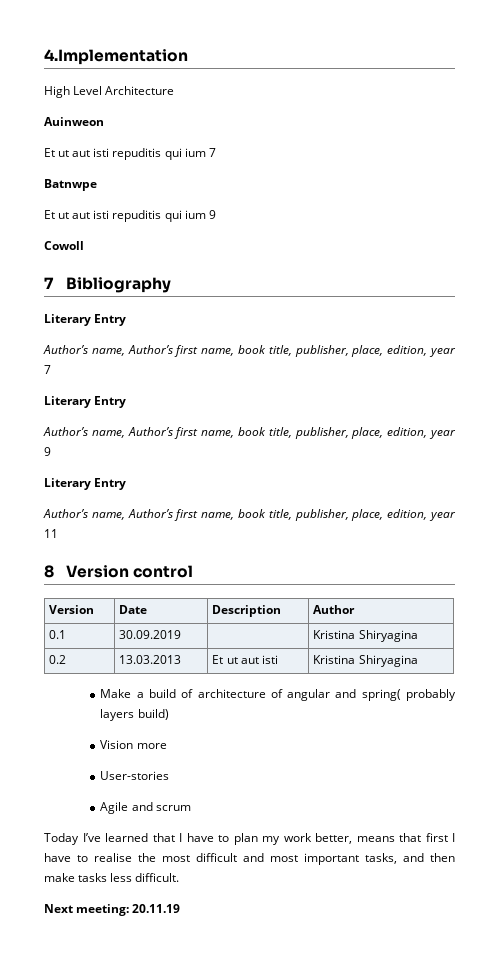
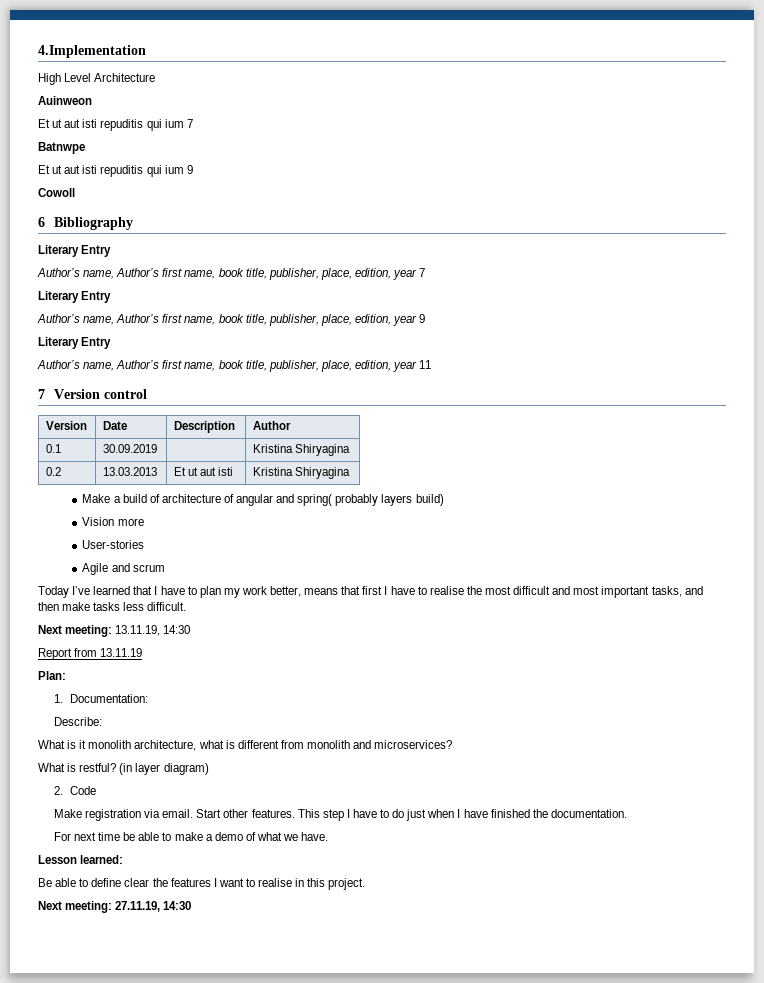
- 7 Bibliography
+ 6 Bibliography
- 8 Version control
+ 7 Version control
- Next meeting: 20.11.19
+ Next meeting: 13.11.19, 14:30
+ Report from 13.11.19
+ Plan:
+ 1. Documentation:
+ Describe:
+ What is it monolith architecture, what is different from monolith and microservices?
+ What is restful? (in layer diagram)
+ 2. Code
+ Make registration via email. Start other features. This step I have to do just when I have finished the documentation.
+ For next time be able to make a demo of what we have.
+ Lesson learned:
+ Be able to define clear the features I want to realise in this project.
+ Next meeting: 27.11.19, 14:30

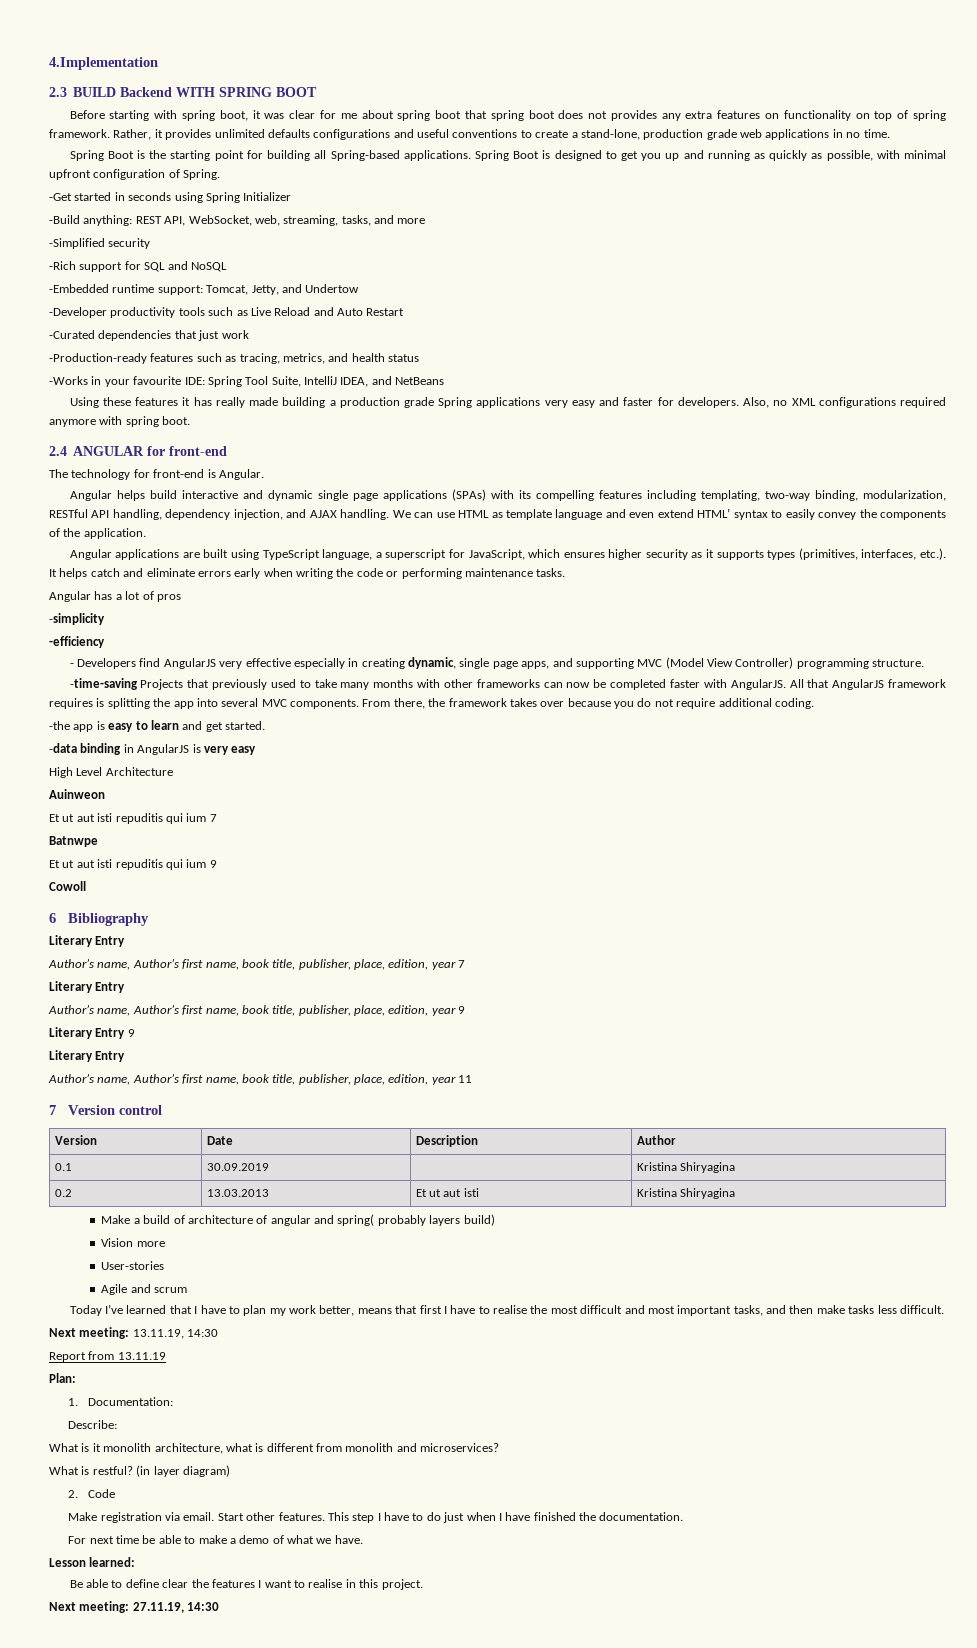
+ 2.3 BUILD Backend WITH SPRING BOOT
+ Before starting with spring boot, it was clear for me about spring boot that spring boot does not provides any extra features on functionality on top of spring framework. Rather, it provides unlimited defaults configurations and useful conventions to create a stand-lone, production grade web applications in no time.
+ Spring Boot is the starting point for building all Spring-based applications. Spring Boot is designed to get you up and running as quickly as possible, with minimal upfront configuration of Spring.
+ -Get started in seconds using Spring Initializer
+ -Build anything: REST API, WebSocket, web, streaming, tasks, and more
+ -Simplified security
+ -Rich support for SQL and NoSQL
+ -Embedded runtime support: Tomcat, Jetty, and Undertow
+ -Developer productivity tools such as Live Reload and Auto Restart
+ -Curated dependencies that just work
+ -Production-ready features such as tracing, metrics, and health status
+ -Works in your favourite IDE: Spring Tool Suite, IntelliJ IDEA, and NetBeans
+ Using these features it has really made building a production grade Spring applications very easy and faster for developers. Also, no XML configurations required anymore with spring boot.
+ 2.4 ANGULAR for front-end
+ The technology for front-end is Angular.
+ Angular helps build interactive and dynamic single page applications (SPAs) with its compelling features including templating, two-way binding, modularization, RESTful API handling, dependency injection, and AJAX handling. We can use HTML as template language and even extend HTML’ syntax to easily convey the components of the application.
+ Angular applications are built using TypeScript language, a superscript for JavaScript, which ensures higher security as it supports types (primitives, interfaces, etc.). It helps catch and eliminate errors early when writing the code or performing maintenance tasks.
+ Angular has a lot of pros
+ -simplicity
+ -efficiency
+ - Developers find AngularJS very effective especially in creating dynamic, single page apps, and supporting MVC (Model View Controller) programming structure.
+ -time-saving Projects that previously used to take many months with other frameworks can now be completed faster with AngularJS. All that AngularJS framework requires is splitting the app into several MVC components. From there, the framework takes over because you do not require additional coding.
+ -the app is easy to learn and get started.
+ -data binding in AngularJS is very easy
+ Literary Entry 9

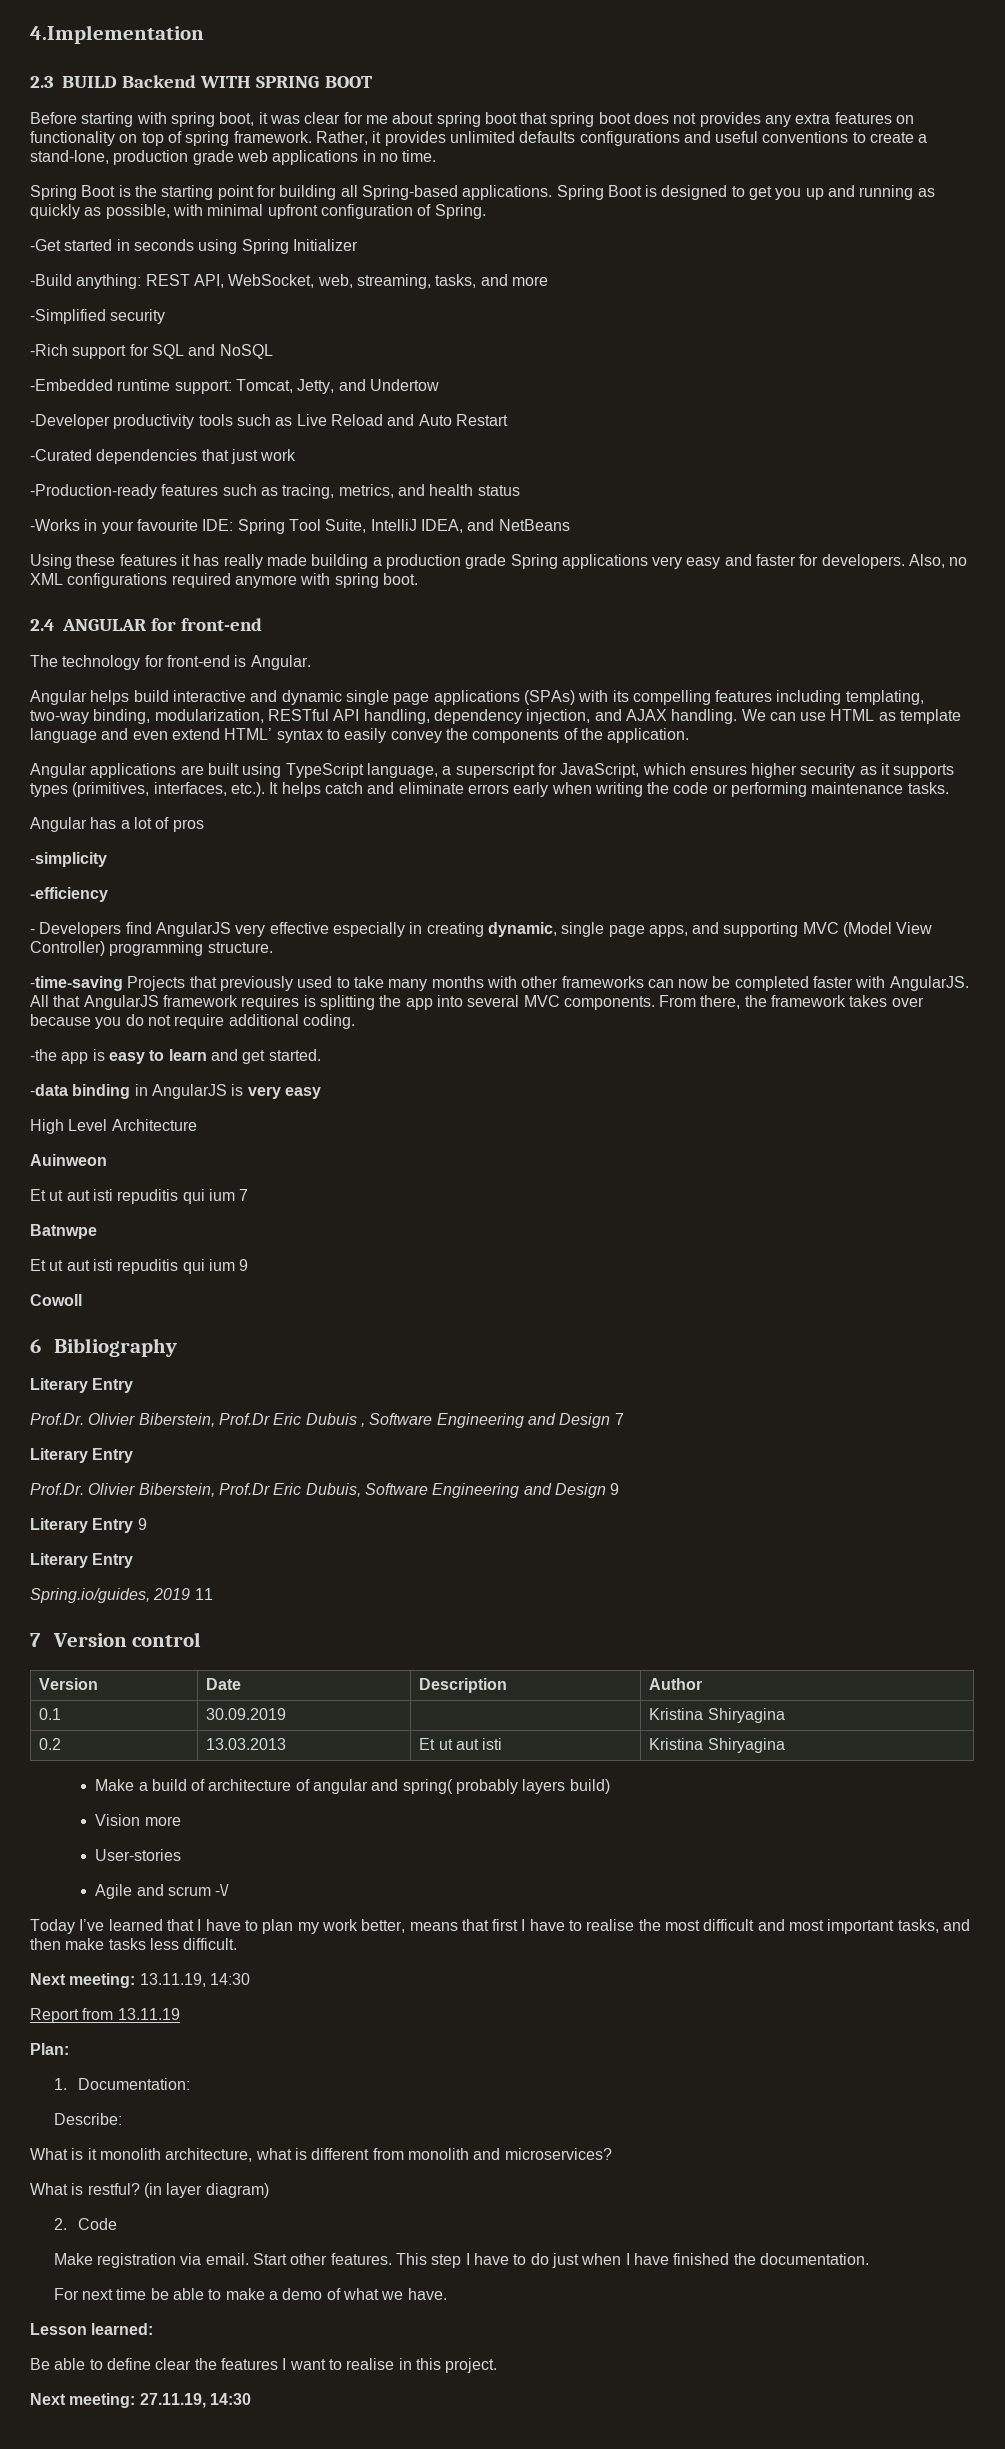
- Author’s name, Author’s first name, book title, publisher, place, edition, year 7
+ Prof.Dr. Olivier Biberstein, Prof.Dr Eric Dubuis , Software Engineering and Design 7
  Literary Entry
- Author’s name, Author’s first name, book title, publisher, place, edition, year 9
+ Prof.Dr. Olivier Biberstein, Prof.Dr Eric Dubuis, Software Engineering and Design 9
- Author’s name, Author’s first name, book title, publisher, place, edition, year 11
+ Spring.io/guides, 2019 11
- Agile and scrum
+ Agile and scrum -\/

